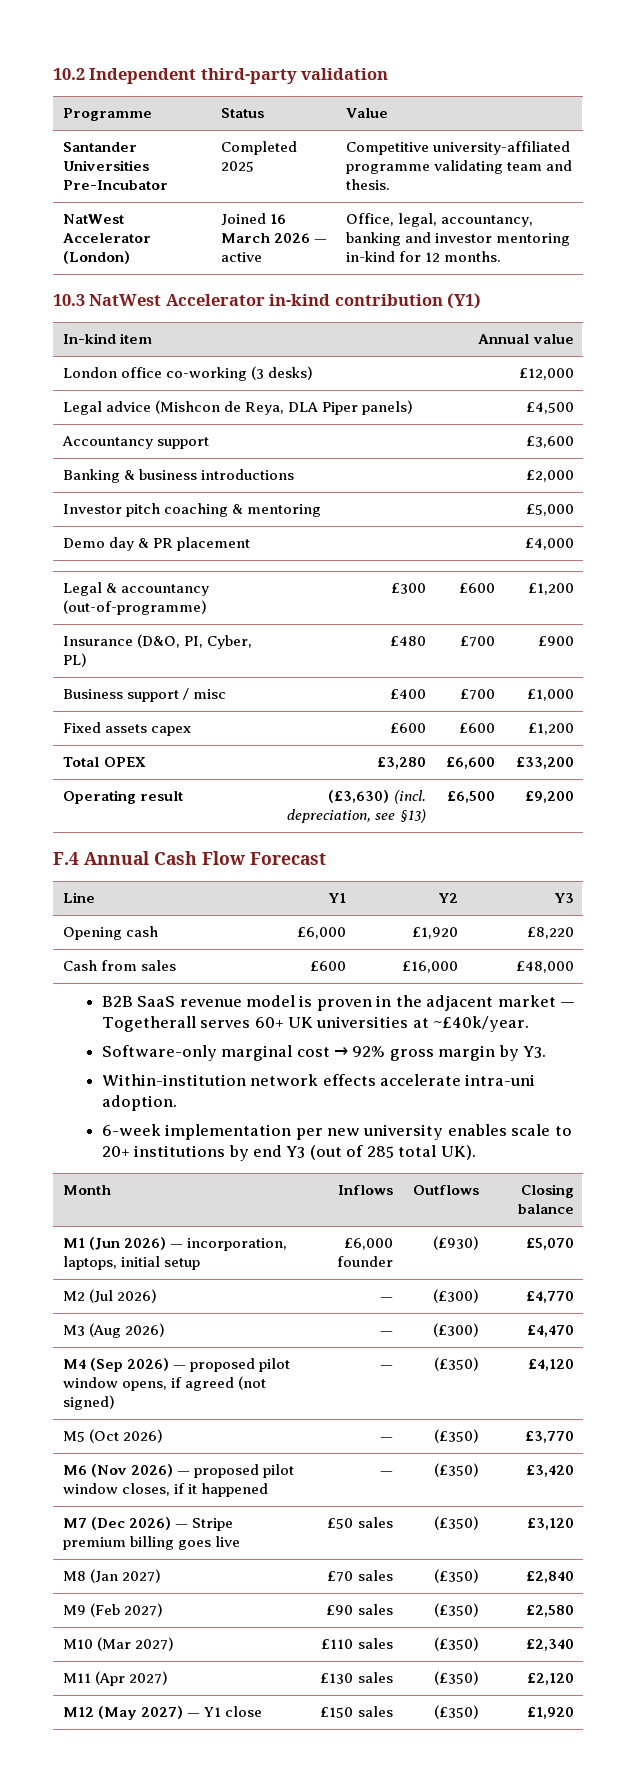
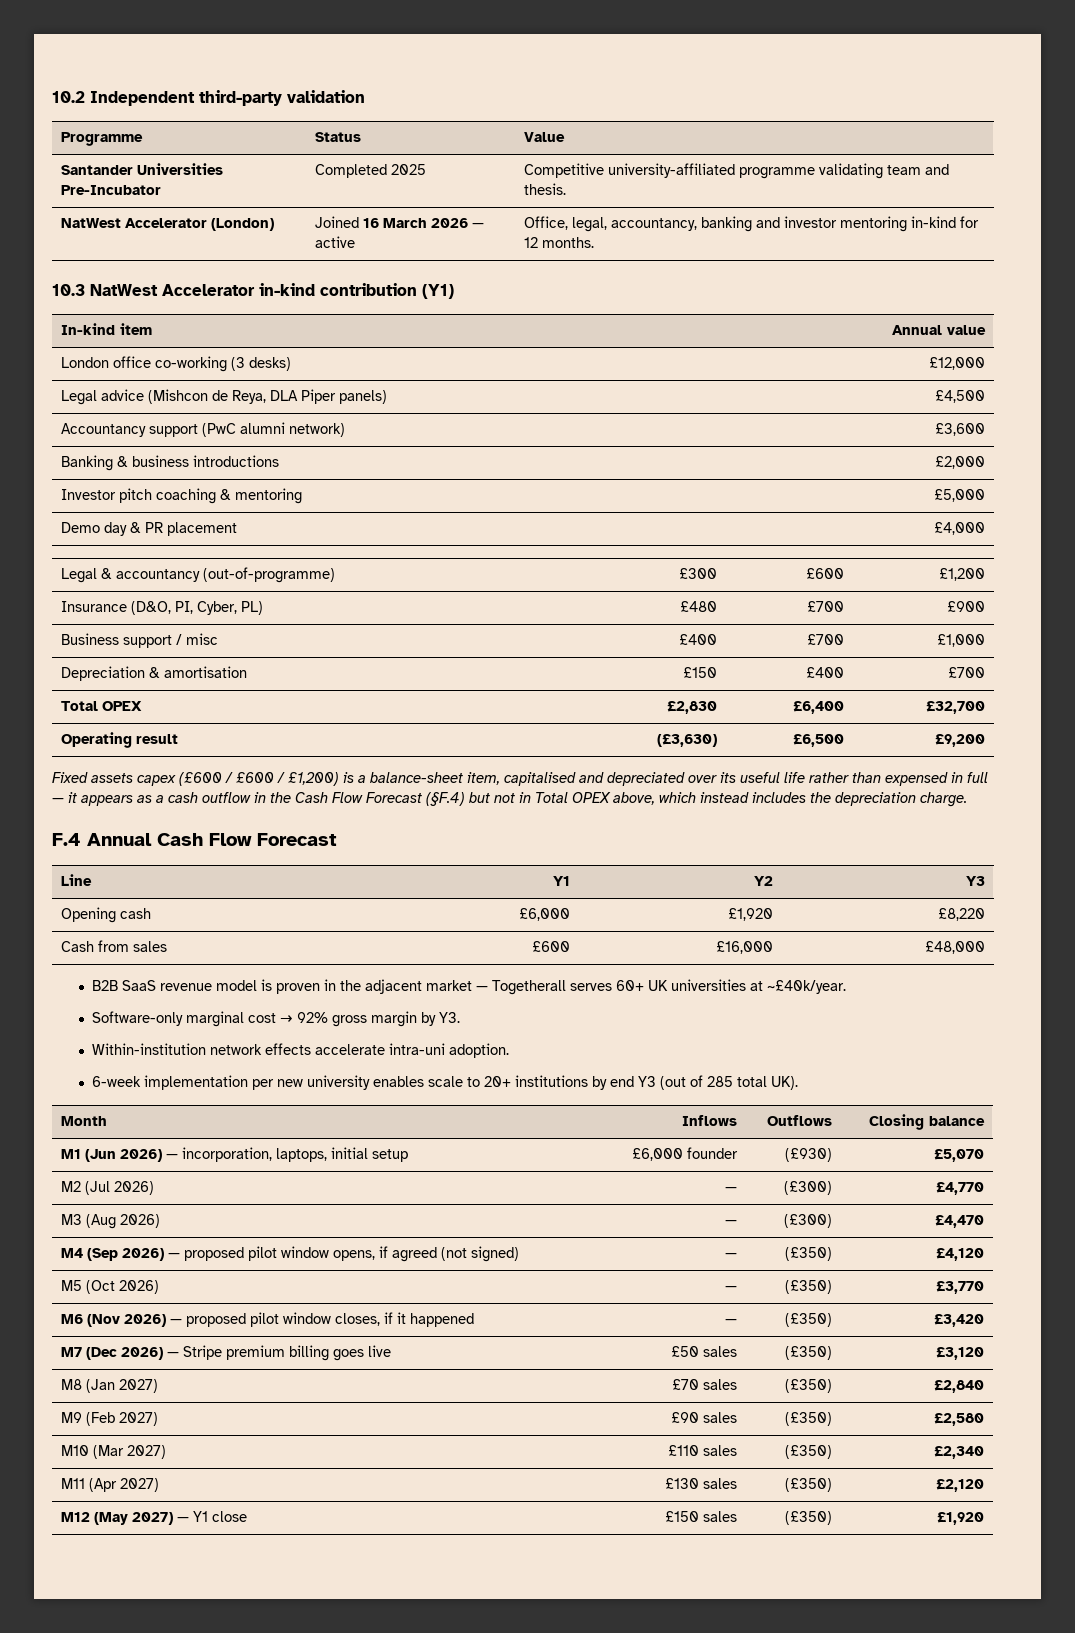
- Accountancy support | £3,600
+ Accountancy support (PwC alumni network) | £3,600
- Fixed assets capex | £600 | £600 | £1,200
+ Depreciation & amortisation | £150 | £400 | £700
- Total OPEX | £3,280 | £6,600 | £33,200
+ Total OPEX | £2,830 | £6,400 | £32,700
- Operating result | (£3,630) (incl. depreciation, see §13) | £6,500 | £9,200
+ Operating result | (£3,630) | £6,500 | £9,200
+ Fixed assets capex (£600 / £600 / £1,200) is a balance-sheet item, capitalised and depreciated over its useful life rather than expensed in full — it appears as a cash outflow in the Cash Flow Forecast (§F.4) but not in Total OPEX above, which instead includes the depreciation charge.

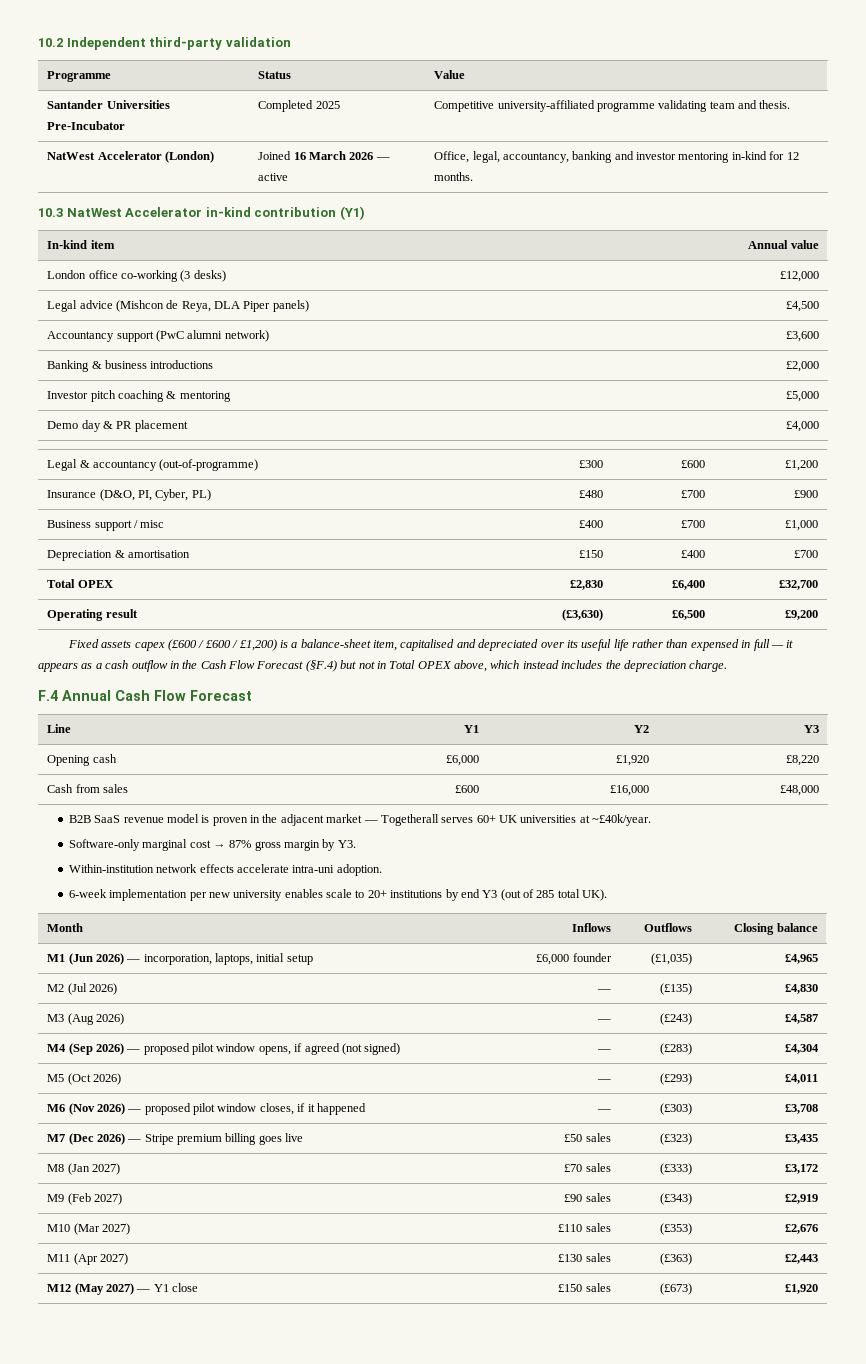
- Software-only marginal cost → 92% gross margin by Y3.
+ Software-only marginal cost → 87% gross margin by Y3.
- M1 (Jun 2026) — incorporation, laptops, initial setup | £6,000 founder | (£930) | £5,070
+ M1 (Jun 2026) — incorporation, laptops, initial setup | £6,000 founder | (£1,035) | £4,965
- M2 (Jul 2026) | — | (£300) | £4,770
+ M2 (Jul 2026) | — | (£135) | £4,830
- M3 (Aug 2026) | — | (£300) | £4,470
+ M3 (Aug 2026) | — | (£243) | £4,587
- M4 (Sep 2026) — proposed pilot window opens, if agreed (not signed) | — | (£350) | £4,120
+ M4 (Sep 2026) — proposed pilot window opens, if agreed (not signed) | — | (£283) | £4,304
- M5 (Oct 2026) | — | (£350) | £3,770
+ M5 (Oct 2026) | — | (£293) | £4,011
- M6 (Nov 2026) — proposed pilot window closes, if it happened | — | (£350) | £3,420
+ M6 (Nov 2026) — proposed pilot window closes, if it happened | — | (£303) | £3,708
- M7 (Dec 2026) — Stripe premium billing goes live | £50 sales | (£350) | £3,120
+ M7 (Dec 2026) — Stripe premium billing goes live | £50 sales | (£323) | £3,435
- M8 (Jan 2027) | £70 sales | (£350) | £2,840
+ M8 (Jan 2027) | £70 sales | (£333) | £3,172
- M9 (Feb 2027) | £90 sales | (£350) | £2,580
+ M9 (Feb 2027) | £90 sales | (£343) | £2,919
- M10 (Mar 2027) | £110 sales | (£350) | £2,340
+ M10 (Mar 2027) | £110 sales | (£353) | £2,676
- M11 (Apr 2027) | £130 sales | (£350) | £2,120
+ M11 (Apr 2027) | £130 sales | (£363) | £2,443
- M12 (May 2027) — Y1 close | £150 sales | (£350) | £1,920
+ M12 (May 2027) — Y1 close | £150 sales | (£673) | £1,920

